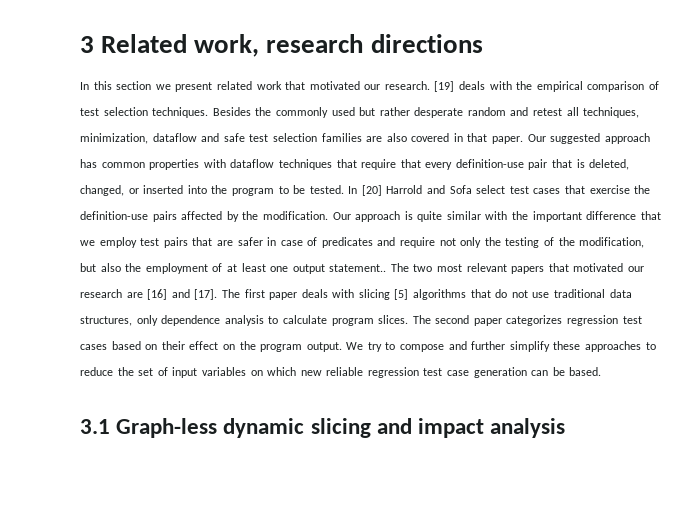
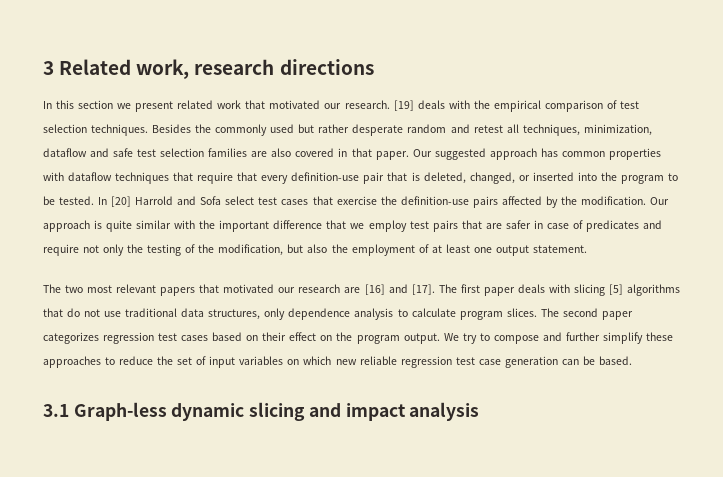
- Our approach is quite similar with the important difference that we employ test pairs that are safer in case of predicates and require not only the testing of the modification, but also the employment of at least one output statement.. The two most relevant papers that motivated our research are [16] and [17].
+ Our approach is quite similar with the important difference that we employ test pairs that are safer in case of predicates and require not only the testing of the modification, but also the employment of at least one output statement.
+ The two most relevant papers that motivated our research are [16] and [17].

